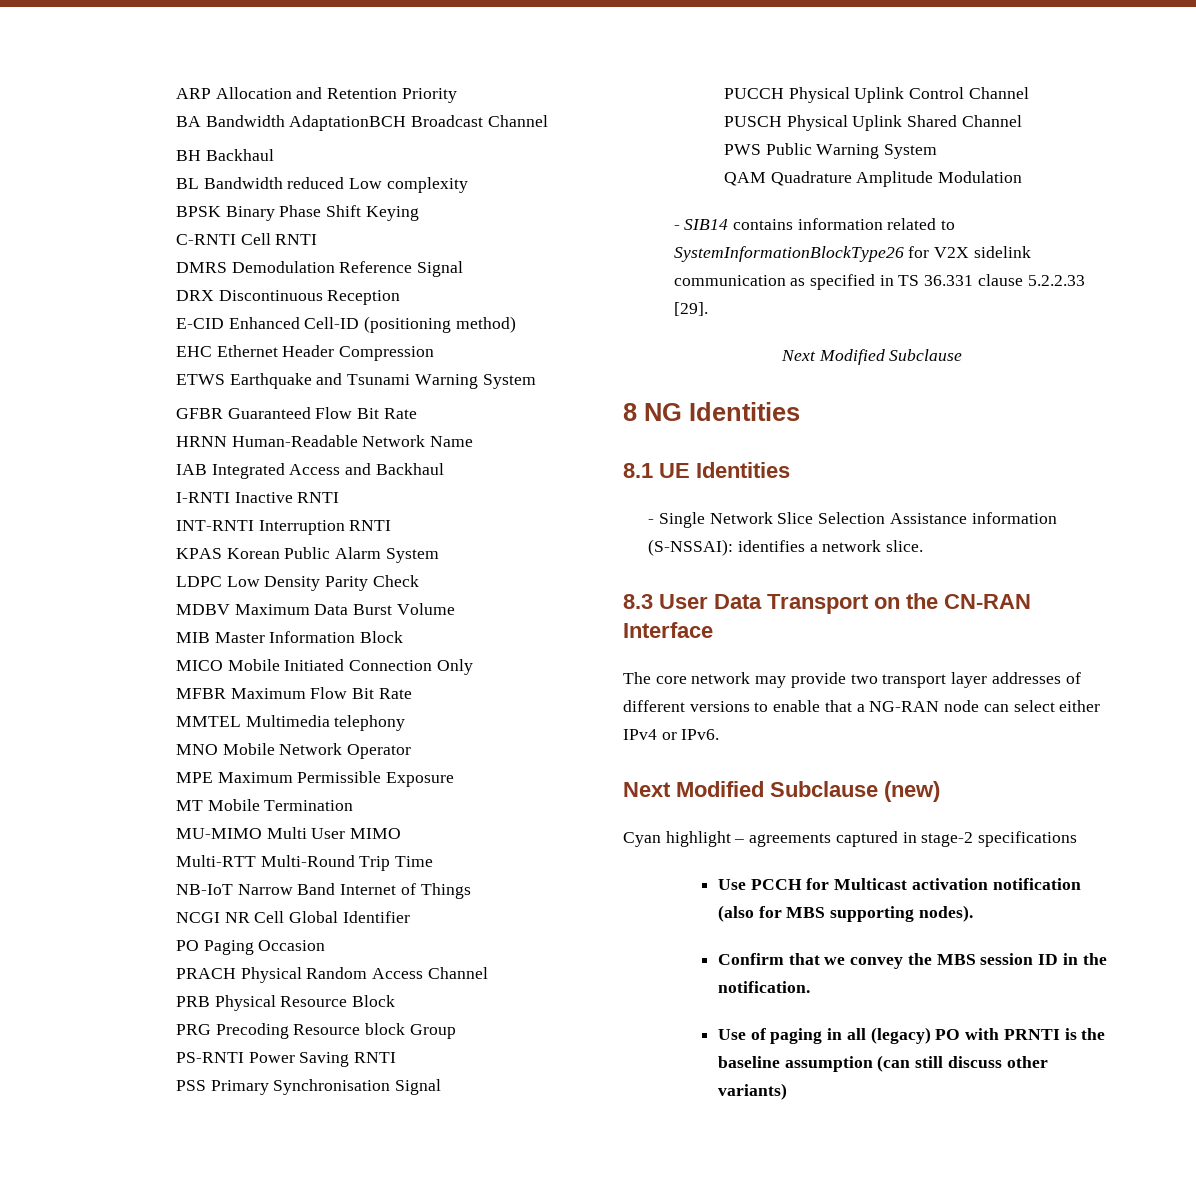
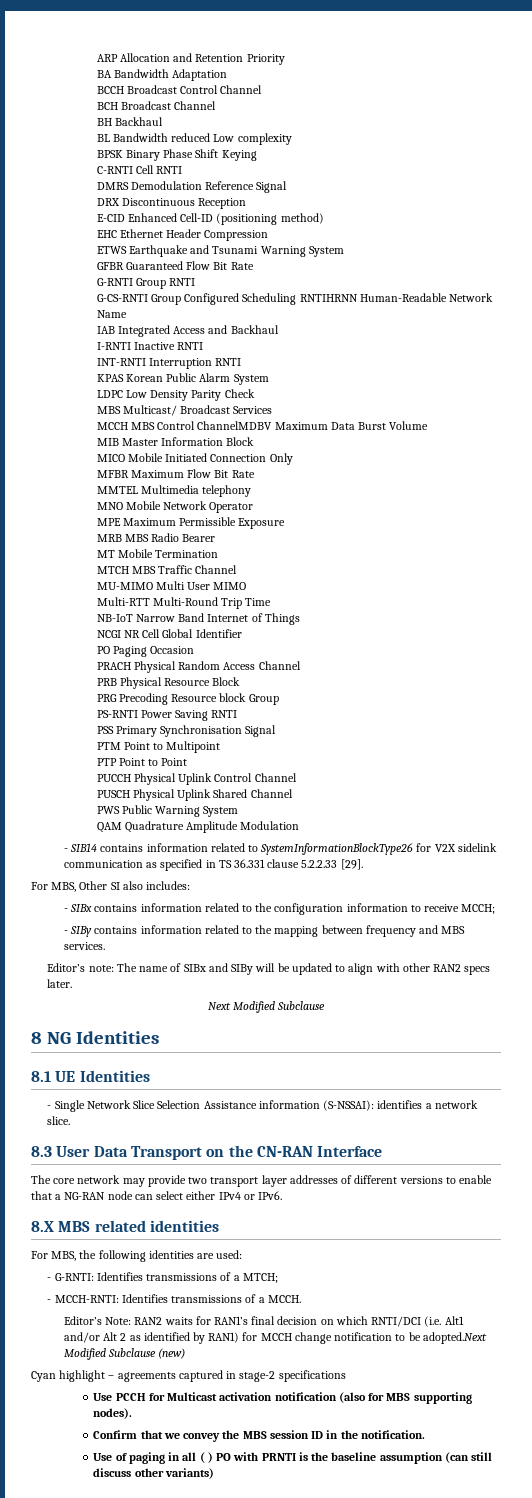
- BA Bandwidth AdaptationBCH Broadcast Channel
+ BA Bandwidth Adaptation
+ BCCH Broadcast Control Channel
+ BCH Broadcast Channel
- HRNN Human-Readable Network Name
+ G-RNTI Group RNTI
+ G-CS-RNTI Group Configured Scheduling RNTIHRNN Human-Readable Network Name
- MDBV Maximum Data Burst Volume
+ MBS Multicast/ Broadcast Services
+ MCCH MBS Control ChannelMDBV Maximum Data Burst Volume
+ MRB MBS Radio Bearer
+ MTCH MBS Traffic Channel
+ PTM Point to Multipoint
+ PTP Point to Point
+ For MBS, Other SI also includes:
+ - SIBx contains information related to the configuration information to receive MCCH;
+ - SIBy contains information related to the mapping between frequency and MBS services.
+ Editor’s note: The name of SIBx and SIBy will be updated to align with other RAN2 specs later.
- Next Modified Subclause (new)
+ 8.X MBS related identities
+ For MBS, the following identities are used:
+ - G-RNTI: Identifies transmissions of a MTCH;
+ - MCCH-RNTI: Identifies transmissions of a MCCH.
+ Editor’s Note: RAN2 waits for RAN1’s final decision on which RNTI/DCI (i.e. Alt1 and/or Alt 2 as identified by RAN1) for MCCH change notification to be adopted.Next Modified Subclause (new)
- Use of paging in all (legacy) PO with PRNTI is the baseline assumption (can still discuss other variants)
+ Use of paging in all ( ) PO with PRNTI is the baseline assumption (can still discuss other variants)

